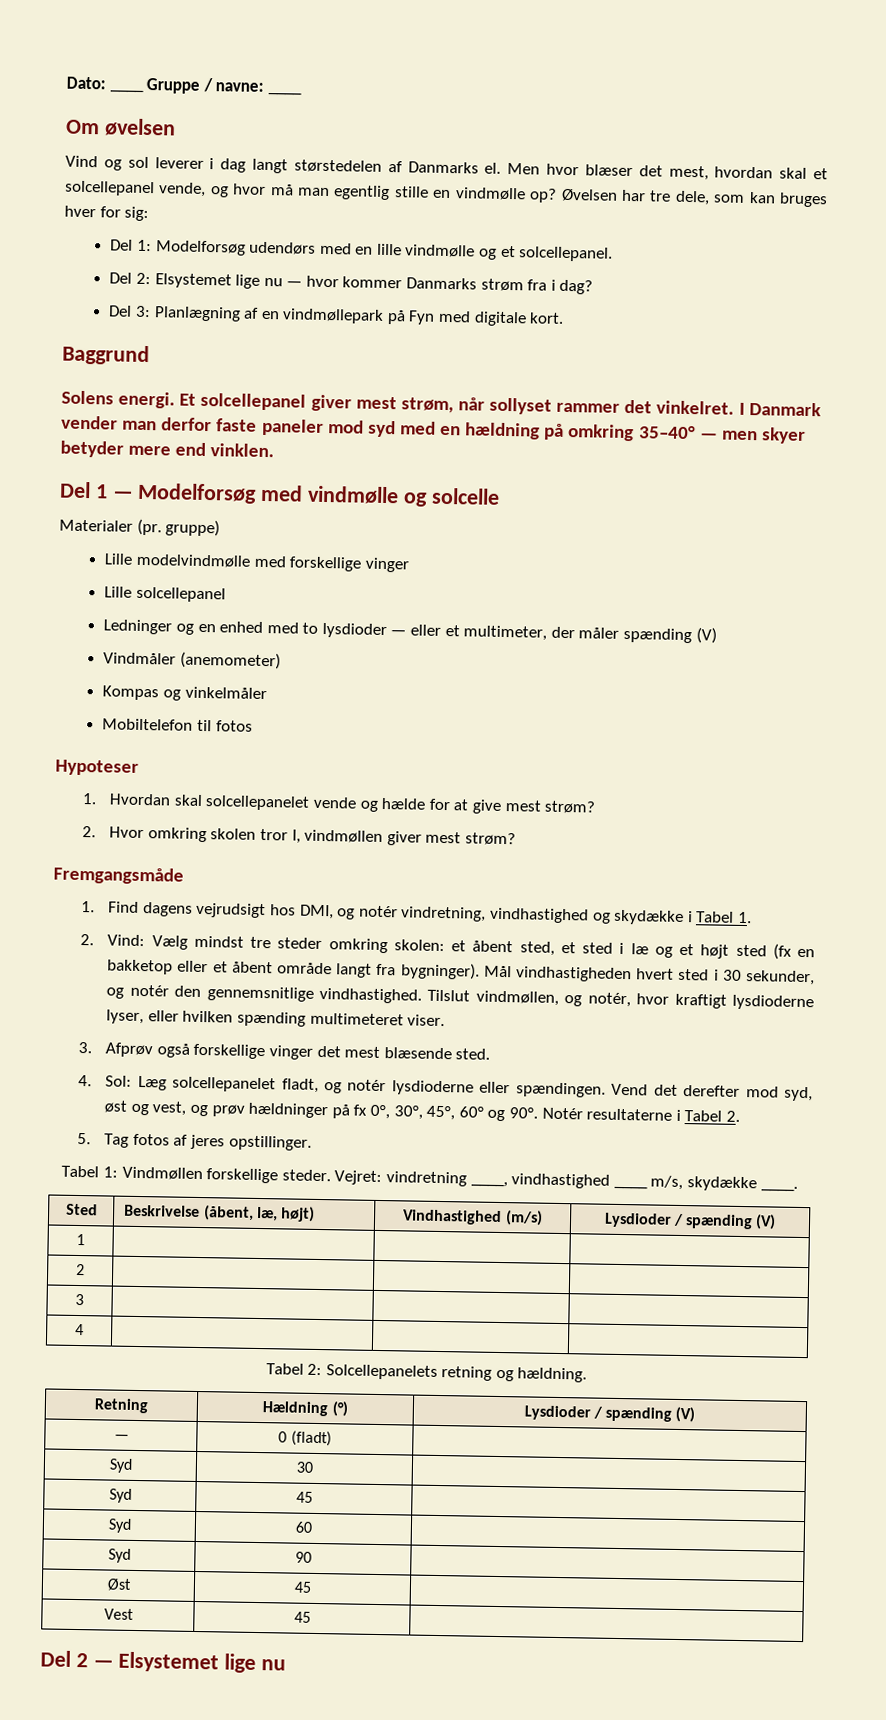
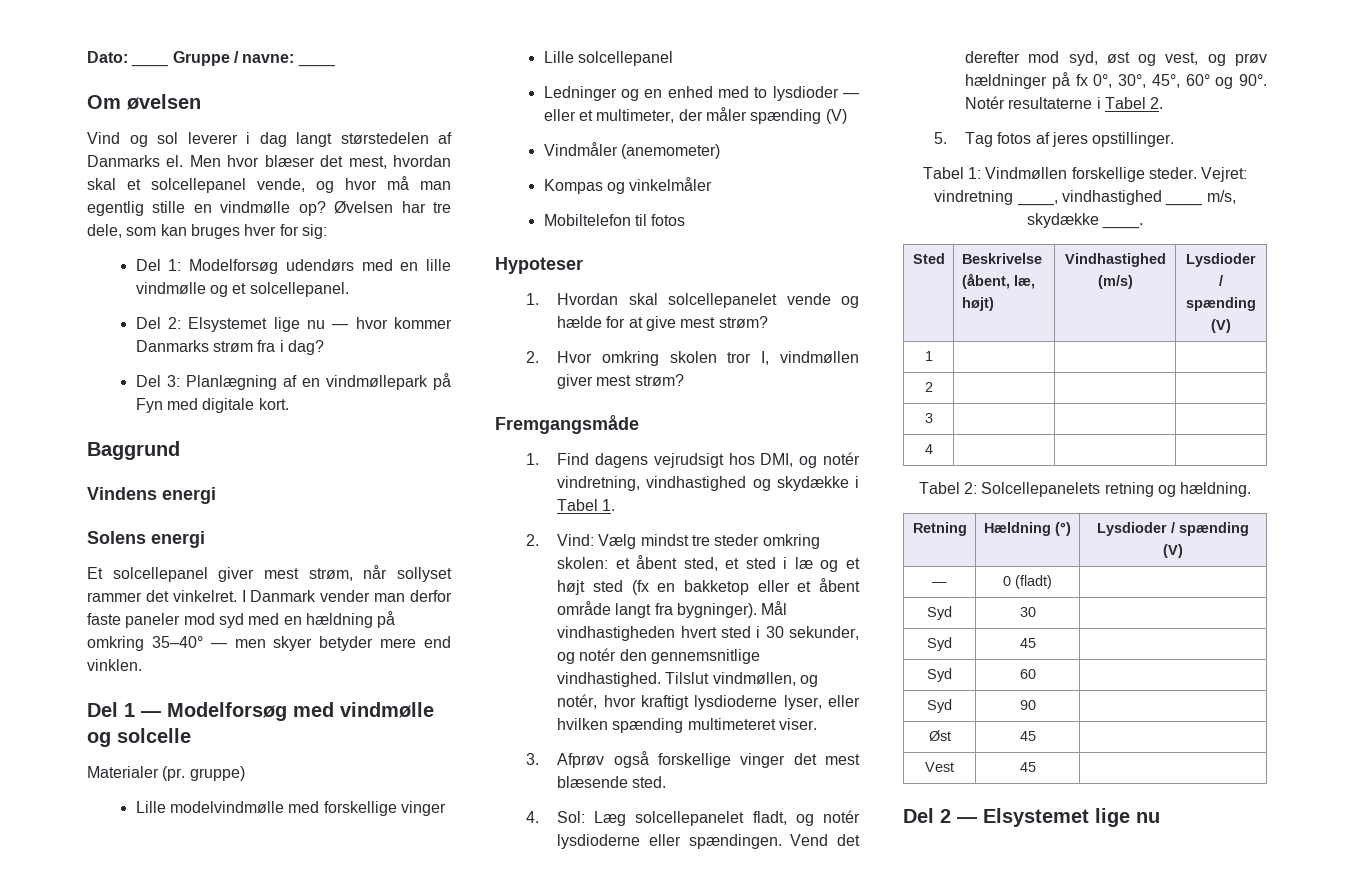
+ Vindens energi
- Solens energi. Et solcellepanel giver mest strøm, når sollyset rammer det vinkelret.
+ Solens energi
+ Et solcellepanel giver mest strøm, når sollyset rammer det vinkelret.

